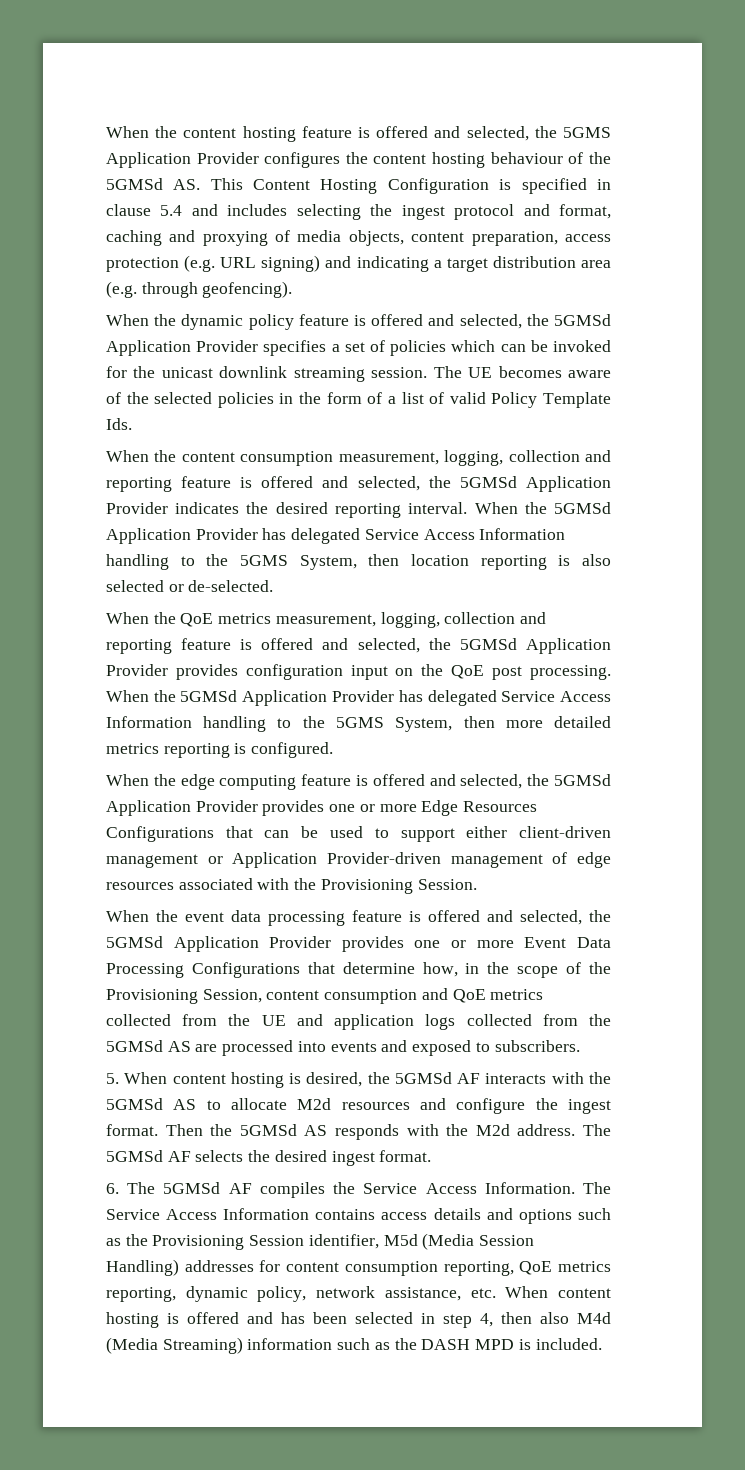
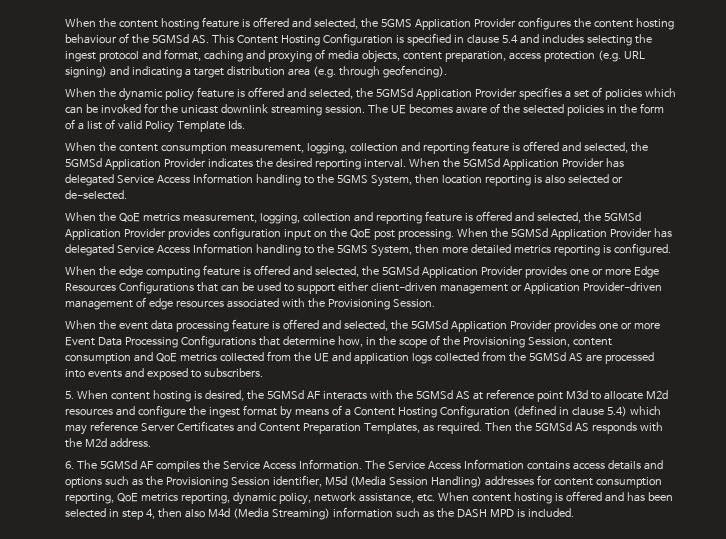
- 5. When content hosting is desired, the 5GMSd AF interacts with the 5GMSd AS to allocate M2d resources and configure the ingest format.
+ 5. When content hosting is desired, the 5GMSd AF interacts with the 5GMSd AS at reference point M3d to allocate M2d resources and configure the ingest format by means of a Content Hosting Configuration (defined in clause 5.4) which may reference Server Certificates and Content Preparation Templates, as required.
- The 5GMSd AF selects the desired ingest format.

